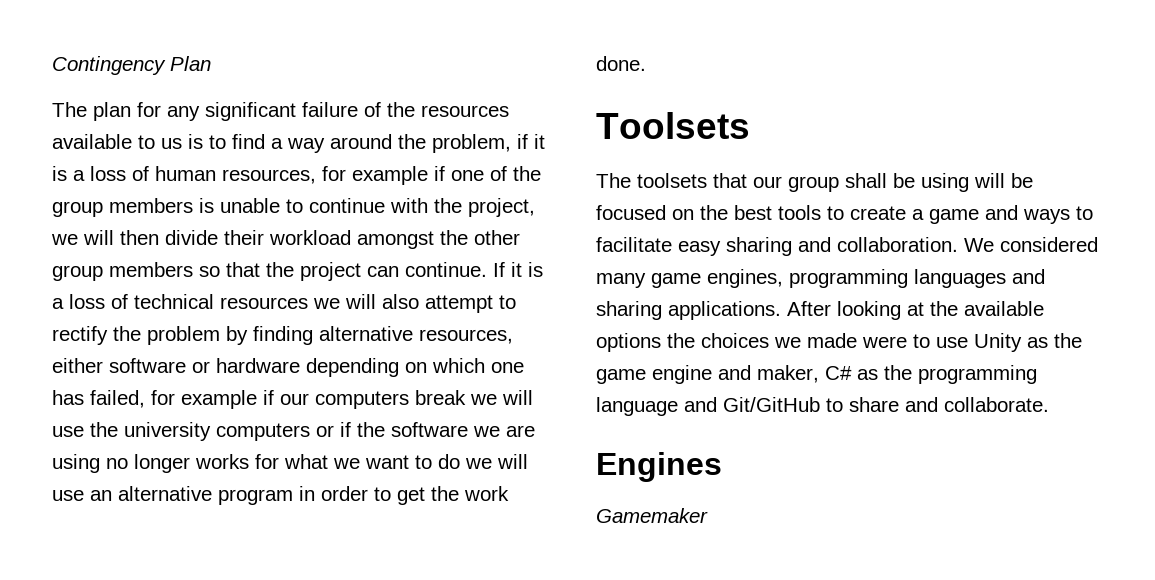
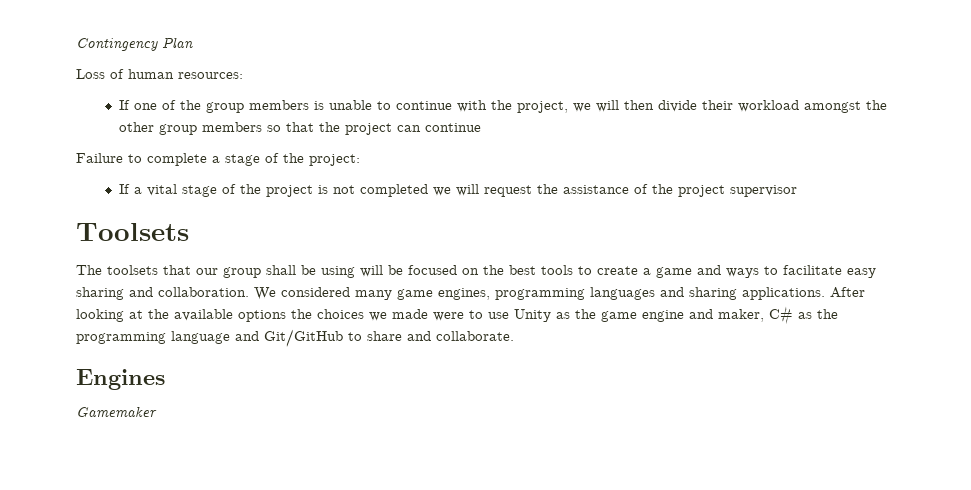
- The plan for any significant failure of the resources available to us is to find a way around the problem, if it is a loss of human resources, for example if one of the group members is unable to continue with the project, we will then divide their workload amongst the other group members so that the project can continue. If it is a loss of technical resources we will also attempt to rectify the problem by finding alternative resources, either software or hardware depending on which one has failed, for example if our computers break we will use the university computers or if the software we are using no longer works for what we want to do we will use an alternative program in order to get the work done.
+ Loss of human resources:
+ If one of the group members is unable to continue with the project, we will then divide their workload amongst the other group members so that the project can continue
+ Failure to complete a stage of the project:
+ If a vital stage of the project is not completed we will request the assistance of the project supervisor

